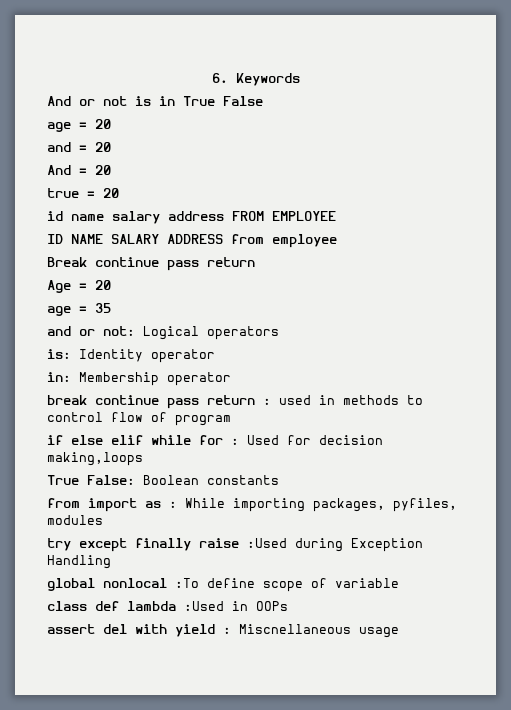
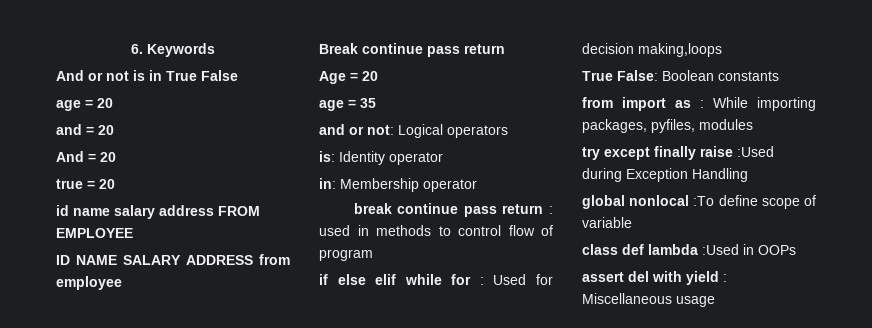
- assert del with yield : Miscnellaneous usage
+ assert del with yield : Miscellaneous usage

